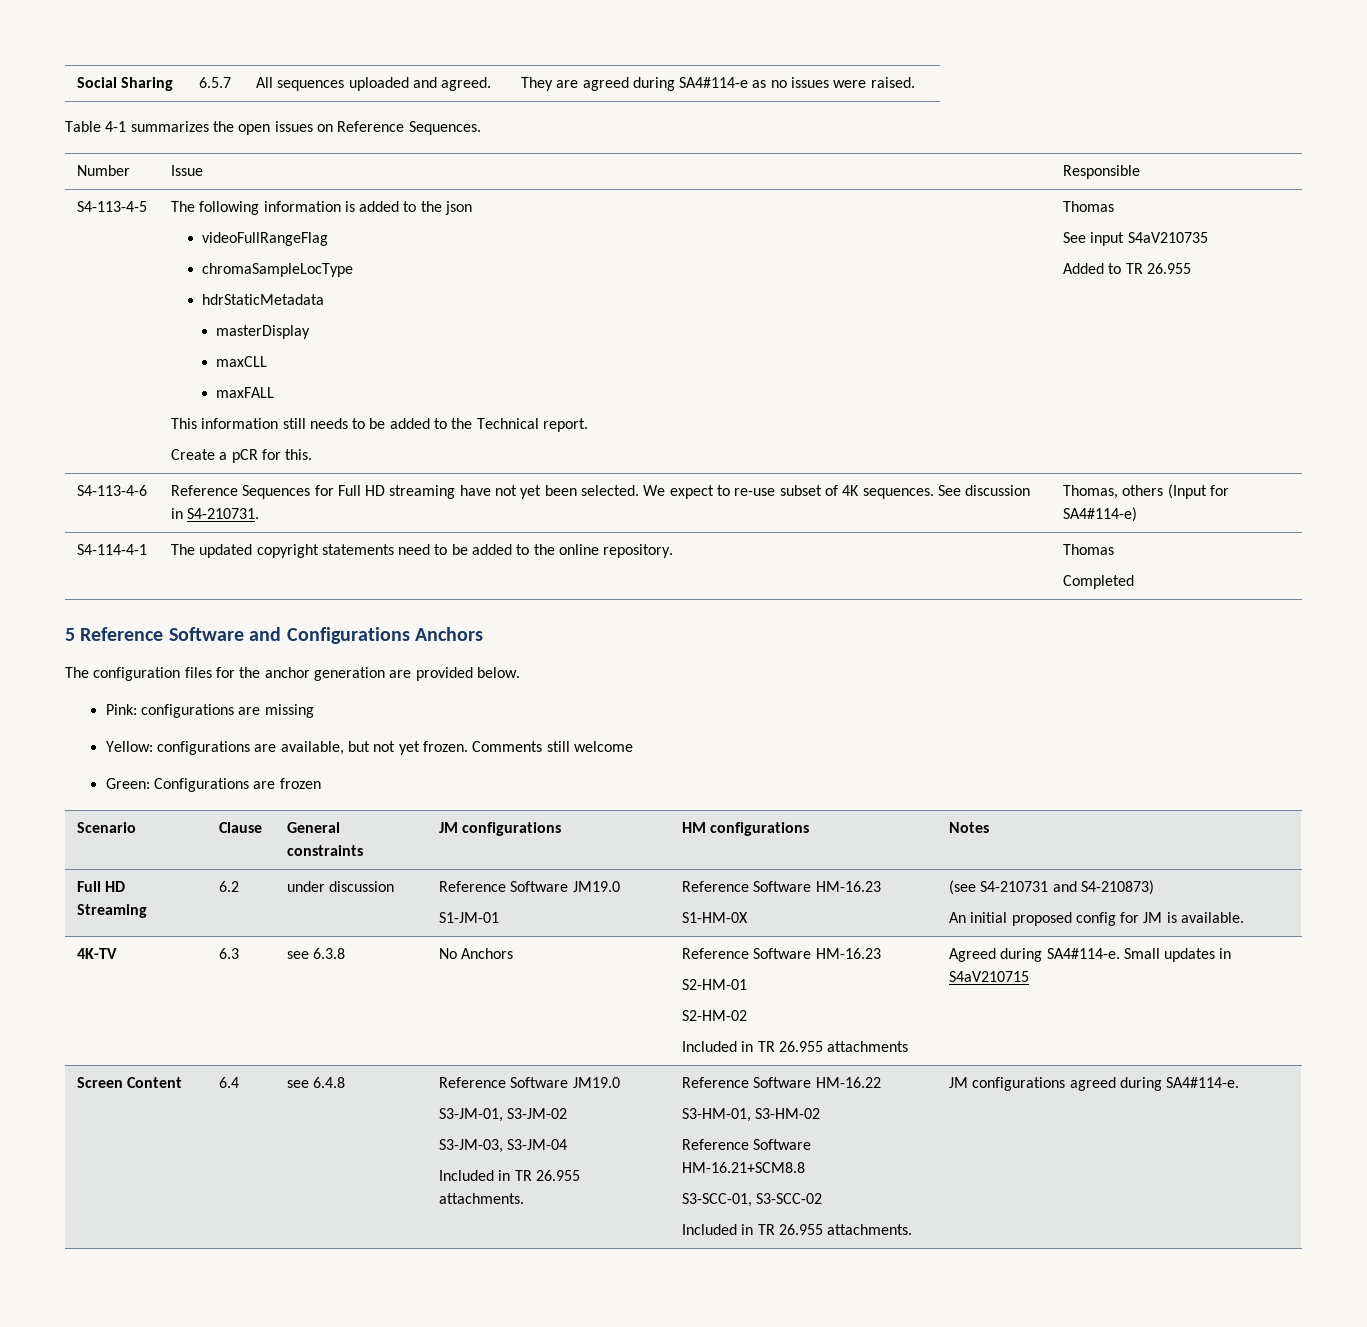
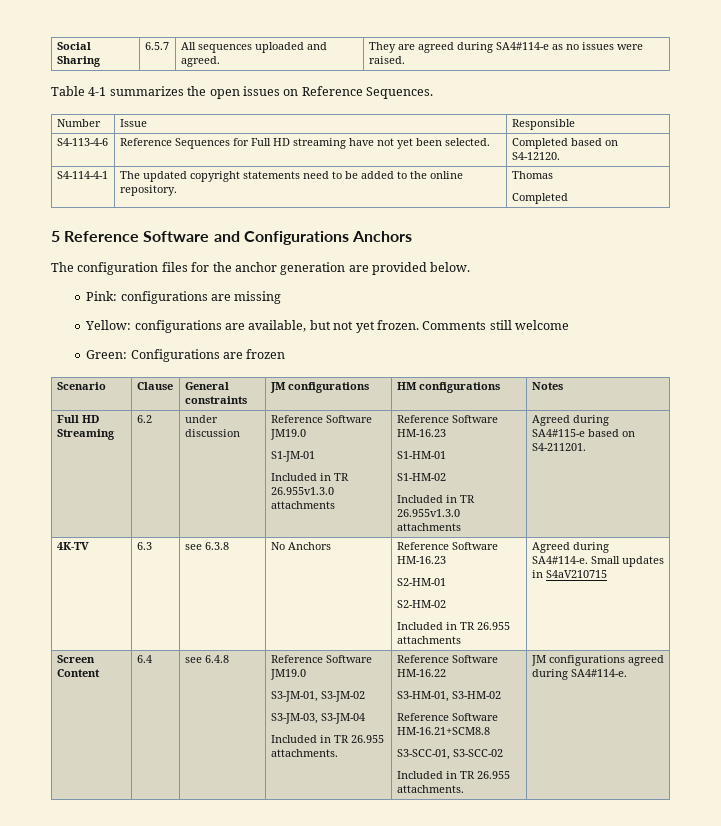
- S4-113-4-5 | The following information is added to the json
- videoFullRangeFlag
- chromaSampleLocType
- hdrStaticMetadata
- masterDisplay
- maxCLL
- maxFALL
- This information still needs to be added to the Technical report.
- Create a pCR for this. | Thomas
- See input S4aV210735
- Added to TR 26.955
- S4-113-4-6 | Reference Sequences for Full HD streaming have not yet been selected. We expect to re-use subset of 4K sequences. See discussion in S4-210731. | Thomas, others (Input for SA4#114-e)
+ S4-113-4-6 | Reference Sequences for Full HD streaming have not yet been selected. | Completed based on S4-12120.
  Full HD Streaming | 6.2 | under discussion | Reference Software JM19.0
- S1-JM-01 | Reference Software HM-16.23
- S1-HM-0X | (see S4-210731 and S4-210873)
- An initial proposed config for JM is available.
+ S1-JM-01
+ Included in TR 26.955v1.3.0 attachments | Reference Software HM-16.23
+ S1-HM-01
+ S1-HM-02
+ Included in TR 26.955v1.3.0 attachments | Agreed during SA4#115-e based on S4-211201.

